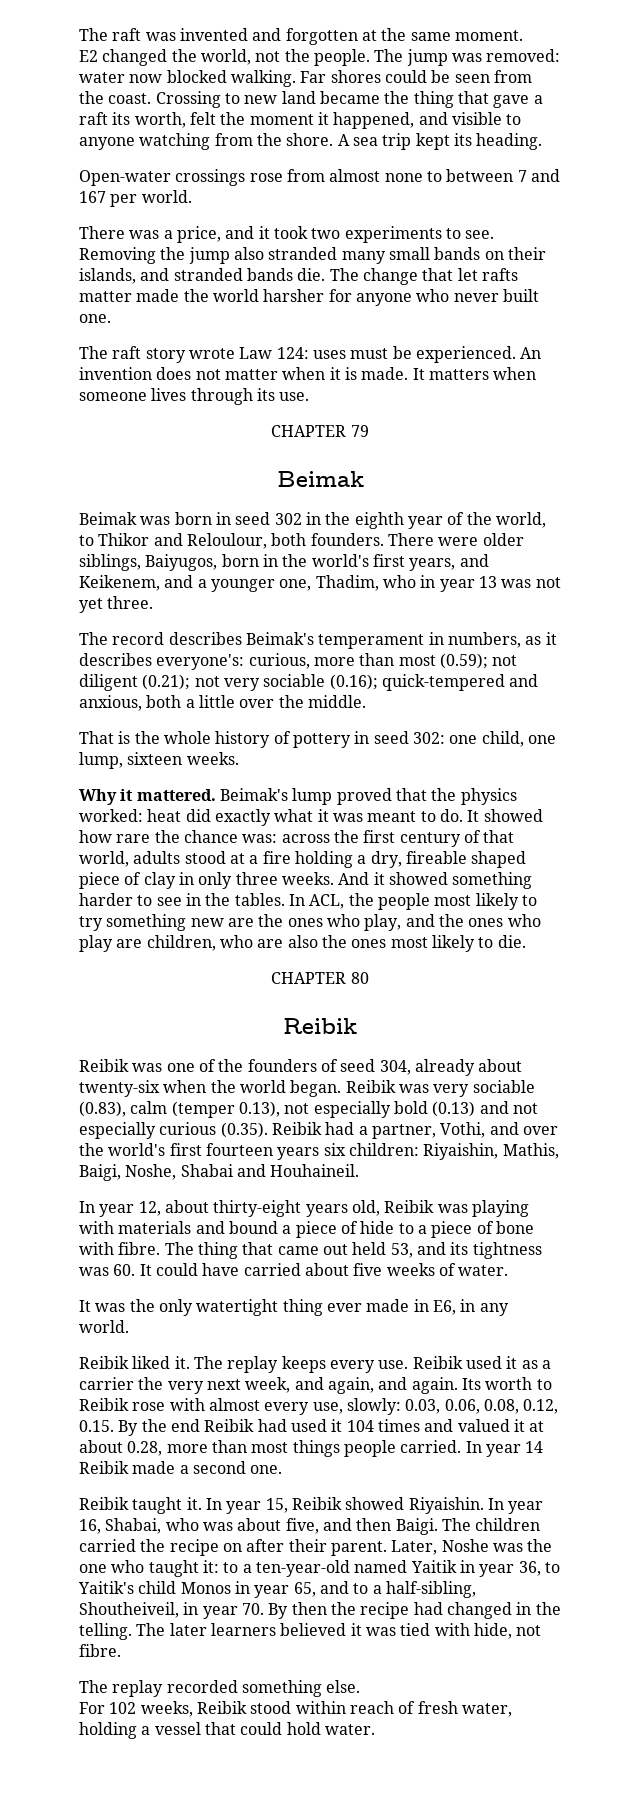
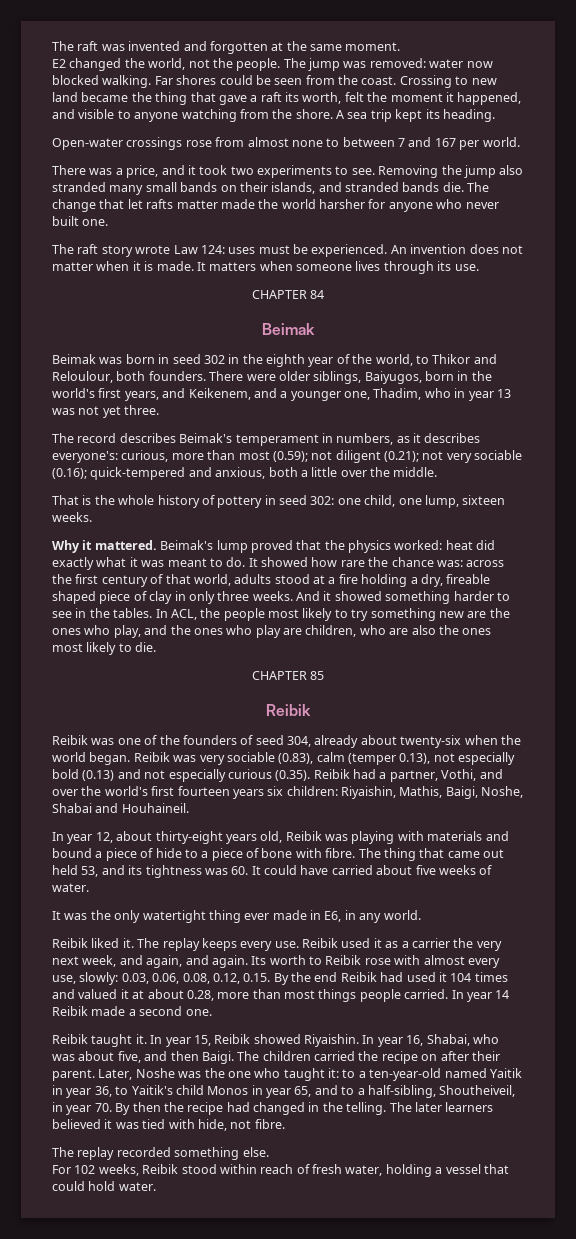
- CHAPTER 79
+ CHAPTER 84
- CHAPTER 80
+ CHAPTER 85

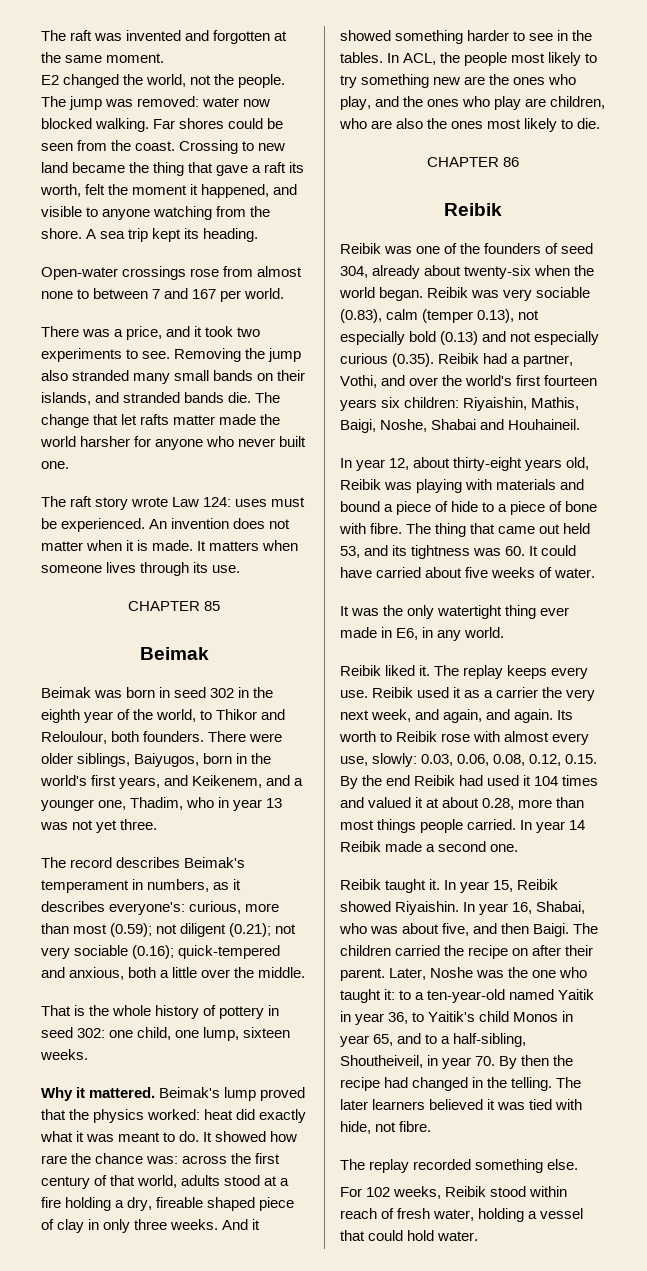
- CHAPTER 84
+ CHAPTER 85
- CHAPTER 85
+ CHAPTER 86

